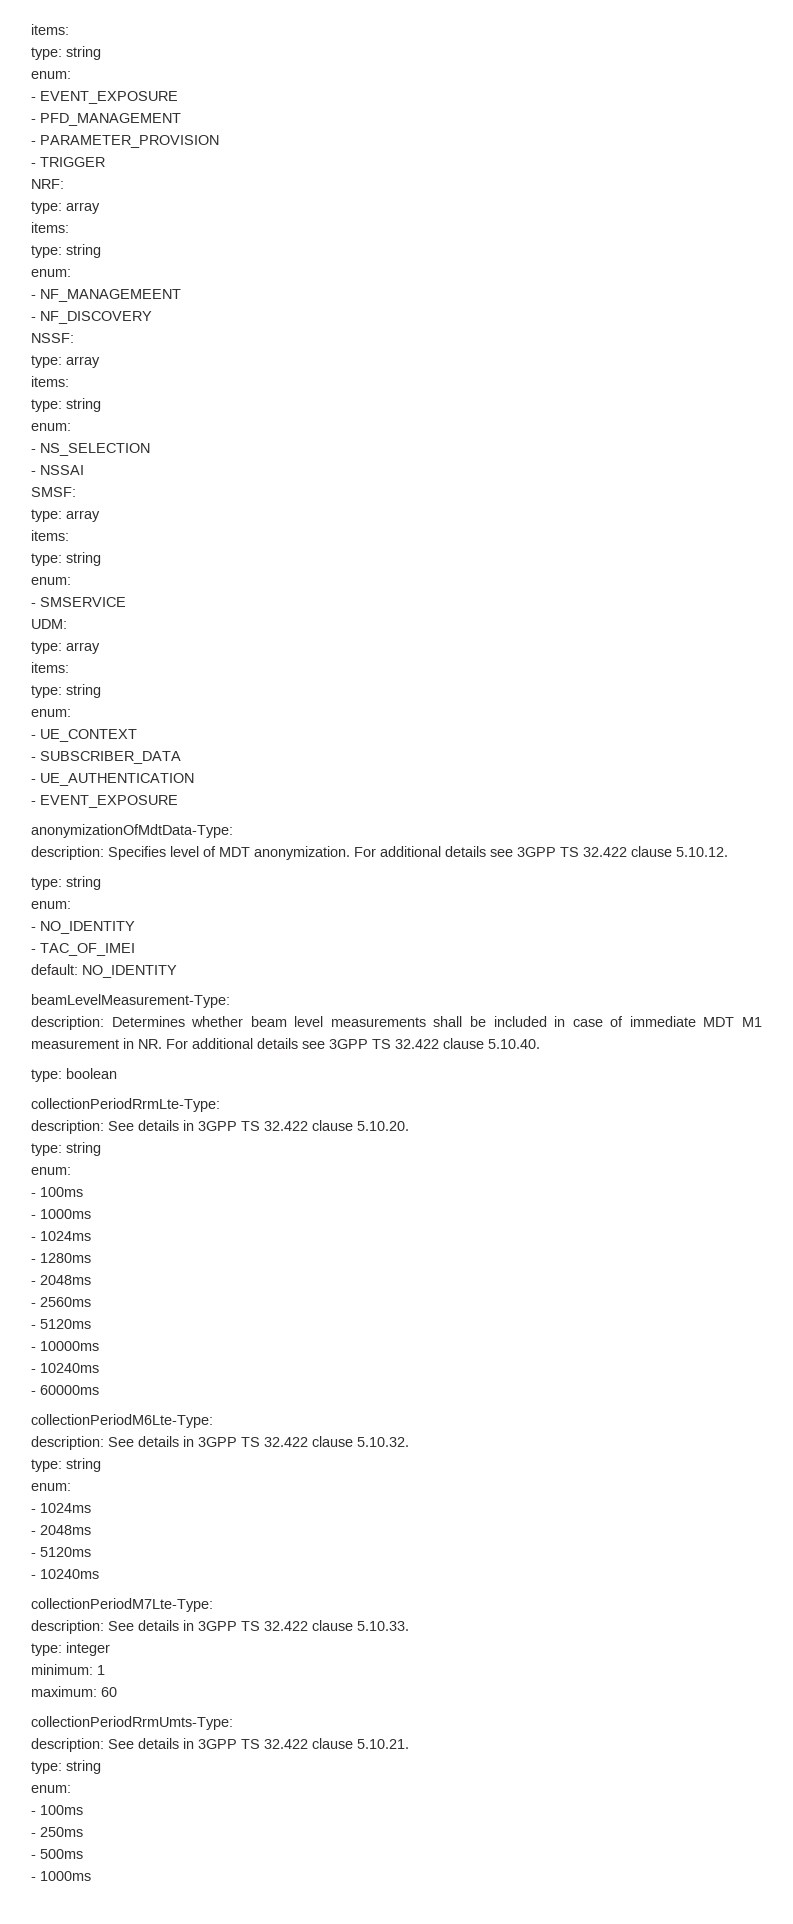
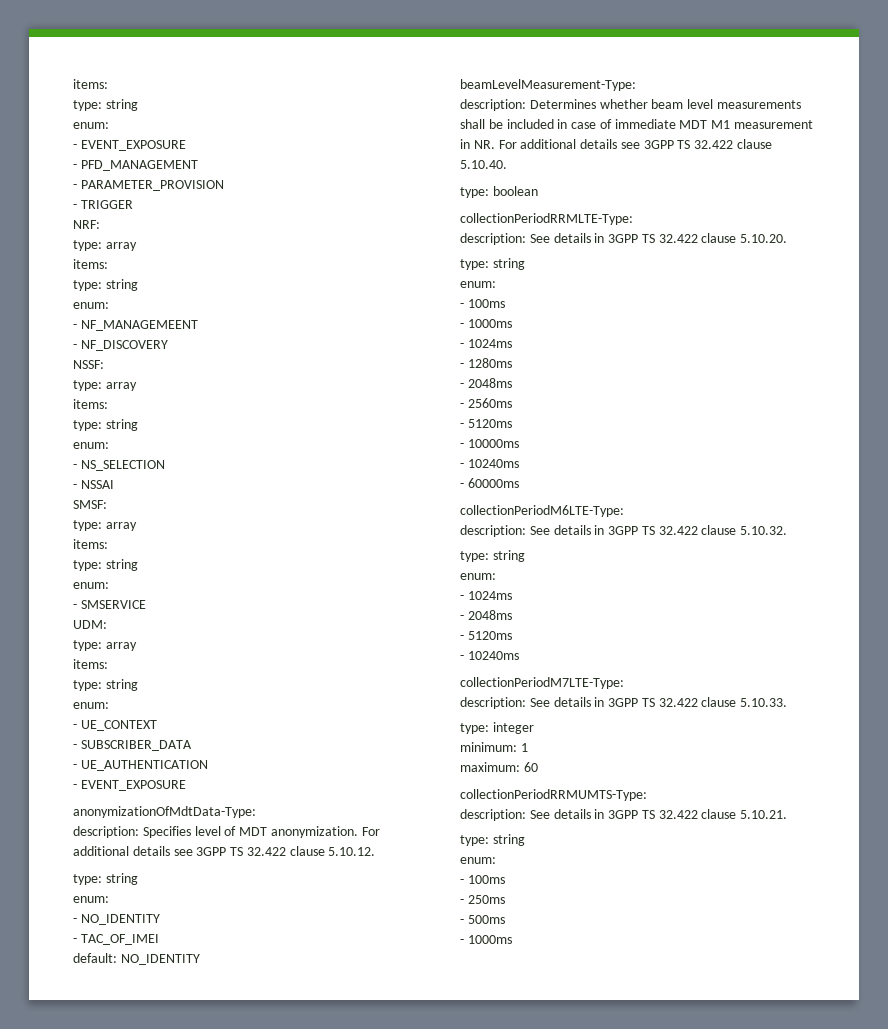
- collectionPeriodRrmLte-Type:
+ collectionPeriodRRMLTE-Type:
- collectionPeriodM6Lte-Type:
+ collectionPeriodM6LTE-Type:
- collectionPeriodM7Lte-Type:
+ collectionPeriodM7LTE-Type:
- collectionPeriodRrmUmts-Type:
+ collectionPeriodRRMUMTS-Type:

